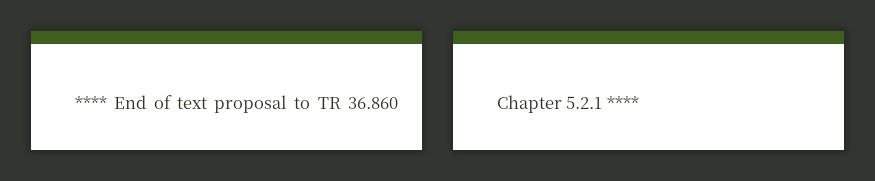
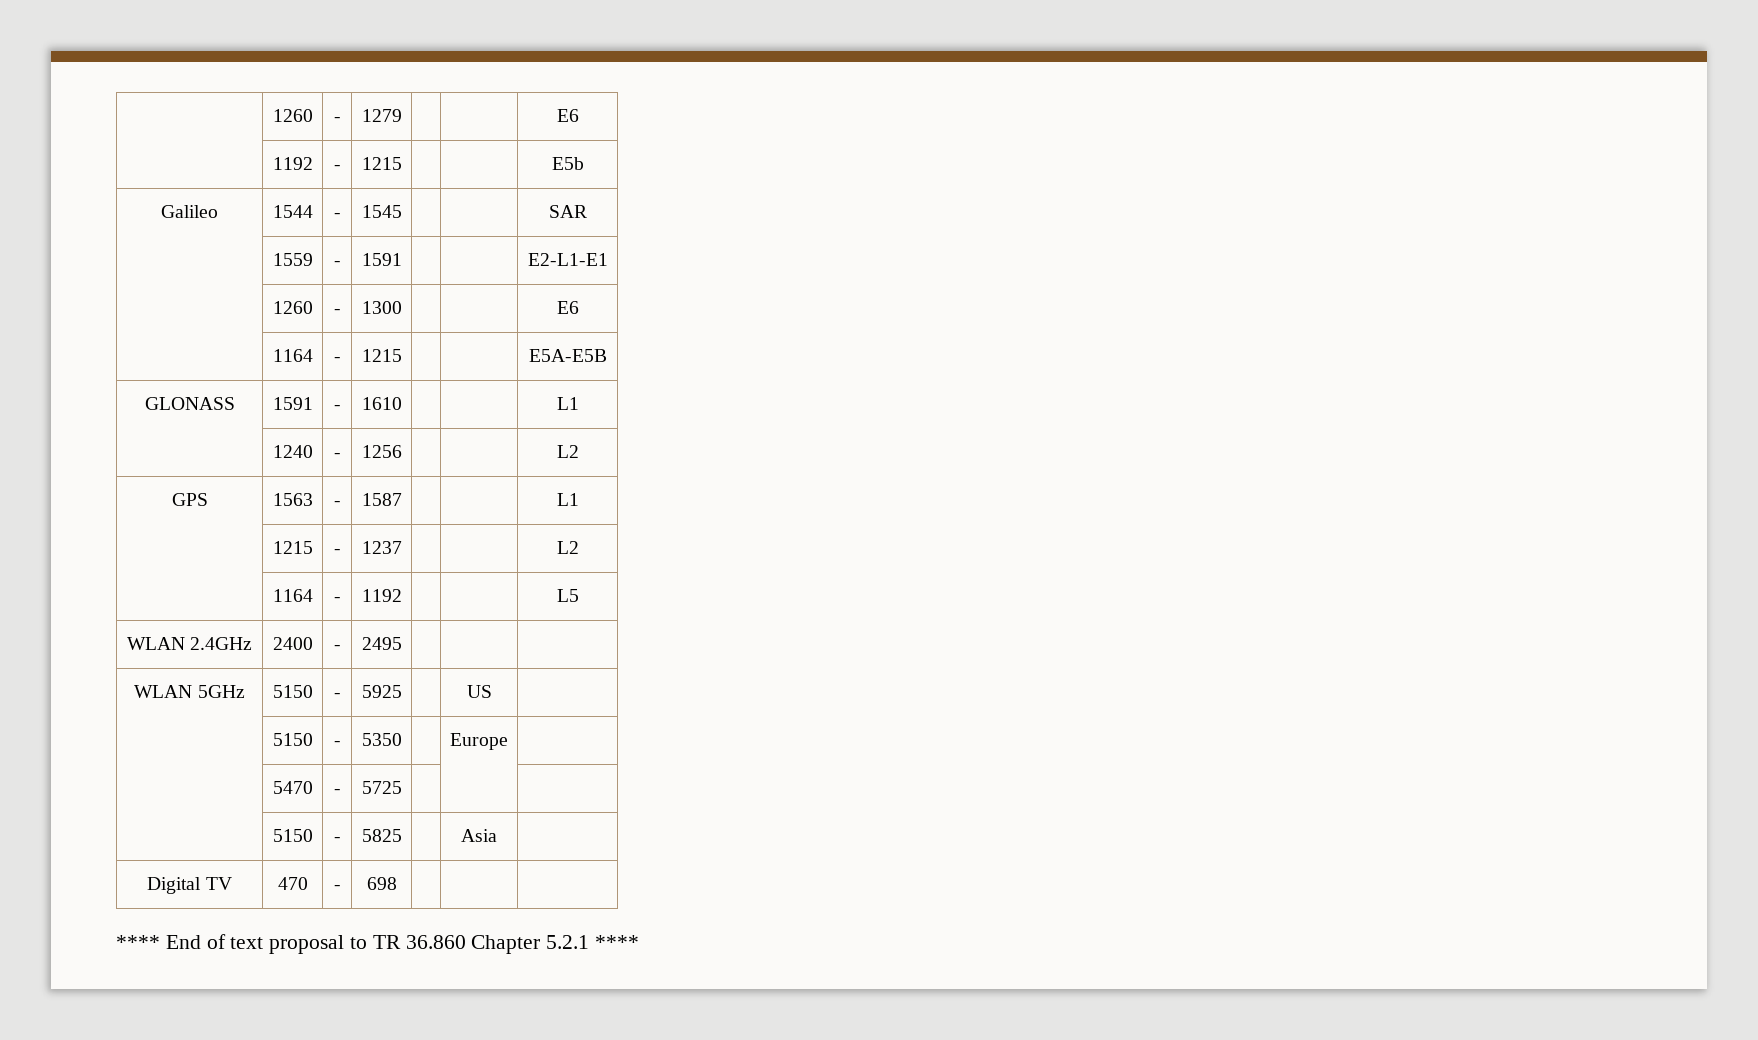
+ | 1260 | - | 1279 | | | E6
+ | 1192 | - | 1215 | | | E5b
+ Galileo | 1544 | - | 1545 | | | SAR
+ | 1559 | - | 1591 | | | E2-L1-E1
+ | 1260 | - | 1300 | | | E6
+ | 1164 | - | 1215 | | | E5A-E5B
+ GLONASS | 1591 | - | 1610 | | | L1
+ | 1240 | - | 1256 | | | L2
+ GPS | 1563 | - | 1587 | | | L1
+ | 1215 | - | 1237 | | | L2
+ | 1164 | - | 1192 | | | L5
+ WLAN 2.4GHz | 2400 | - | 2495 | | |
+ WLAN 5GHz | 5150 | - | 5925 | | US |
+ | 5150 | - | 5350 | | Europe |
+ | 5470 | - | 5725 | | |
+ | 5150 | - | 5825 | | Asia |
+ Digital TV | 470 | - | 698 | | |

